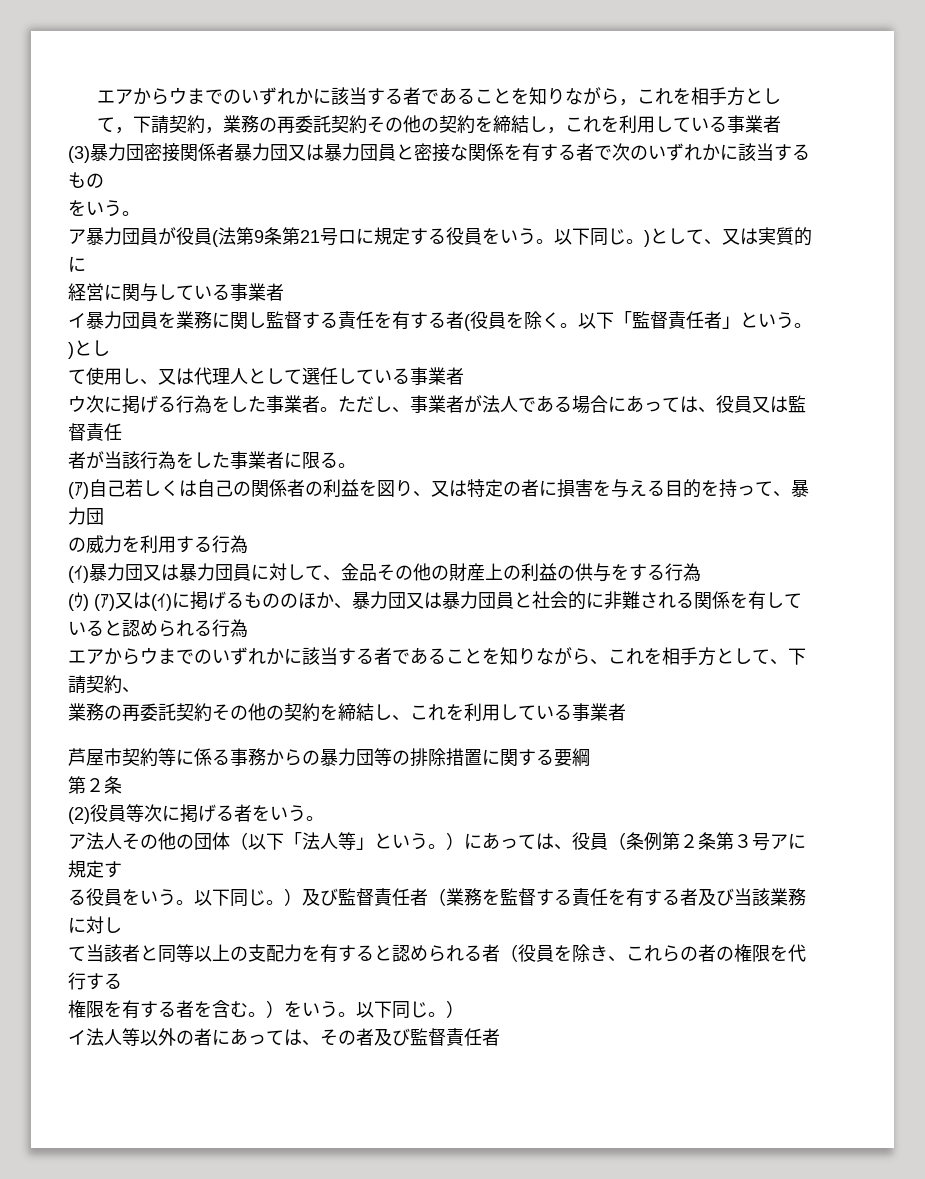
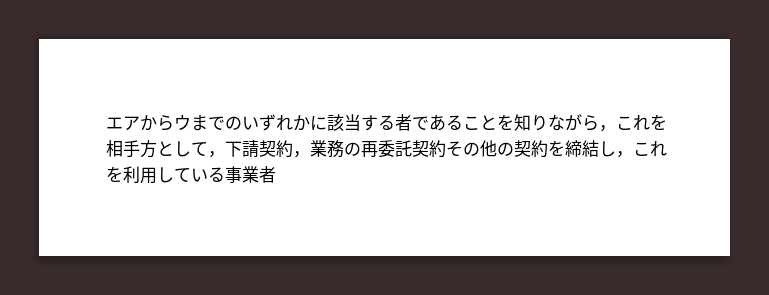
- (3)暴力団密接関係者暴力団又は暴力団員と密接な関係を有する者で次のいずれかに該当するもの
- をいう。
- ア暴力団員が役員(法第9条第21号ロに規定する役員をいう。以下同じ。)として、又は実質的に
- 経営に関与している事業者
- イ暴力団員を業務に関し監督する責任を有する者(役員を除く。以下「監督責任者」という。)とし
- て使用し、又は代理人として選任している事業者
- ウ次に掲げる行為をした事業者。ただし、事業者が法人である場合にあっては、役員又は監督責任
- 者が当該行為をした事業者に限る。
- (ｱ)自己若しくは自己の関係者の利益を図り、又は特定の者に損害を与える目的を持って、暴力団
- の威力を利用する行為
- (ｲ)暴力団又は暴力団員に対して、金品その他の財産上の利益の供与をする行為
- (ｳ) (ｱ)又は(ｲ)に掲げるもののほか、暴力団又は暴力団員と社会的に非難される関係を有していると認められる行為
- エアからウまでのいずれかに該当する者であることを知りながら、これを相手方として、下請契約、
- 業務の再委託契約その他の契約を締結し、これを利用している事業者
- 芦屋市契約等に係る事務からの暴力団等の排除措置に関する要綱
- 第２条
- (2)役員等次に掲げる者をいう。
- ア法人その他の団体（以下「法人等」という。）にあっては、役員（条例第２条第３号アに規定す
- る役員をいう。以下同じ。）及び監督責任者（業務を監督する責任を有する者及び当該業務に対し
- て当該者と同等以上の支配力を有すると認められる者（役員を除き、これらの者の権限を代行する
- 権限を有する者を含む。）をいう。以下同じ。）
- イ法人等以外の者にあっては、その者及び監督責任者

